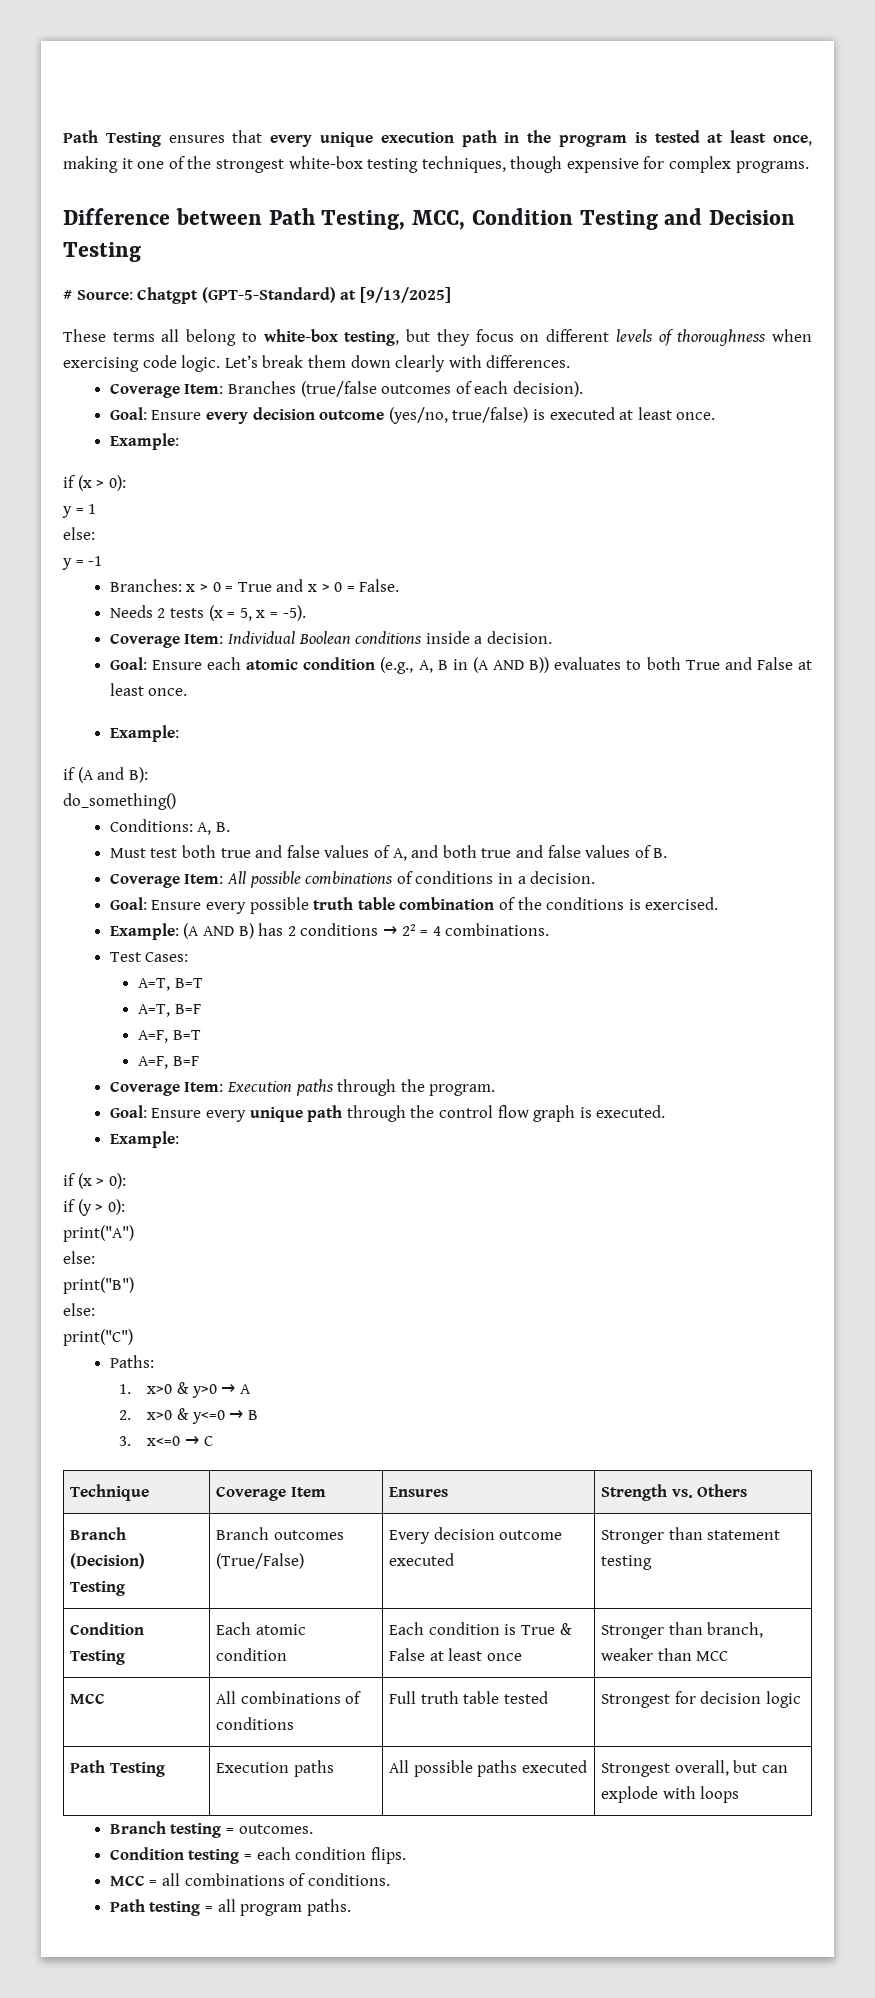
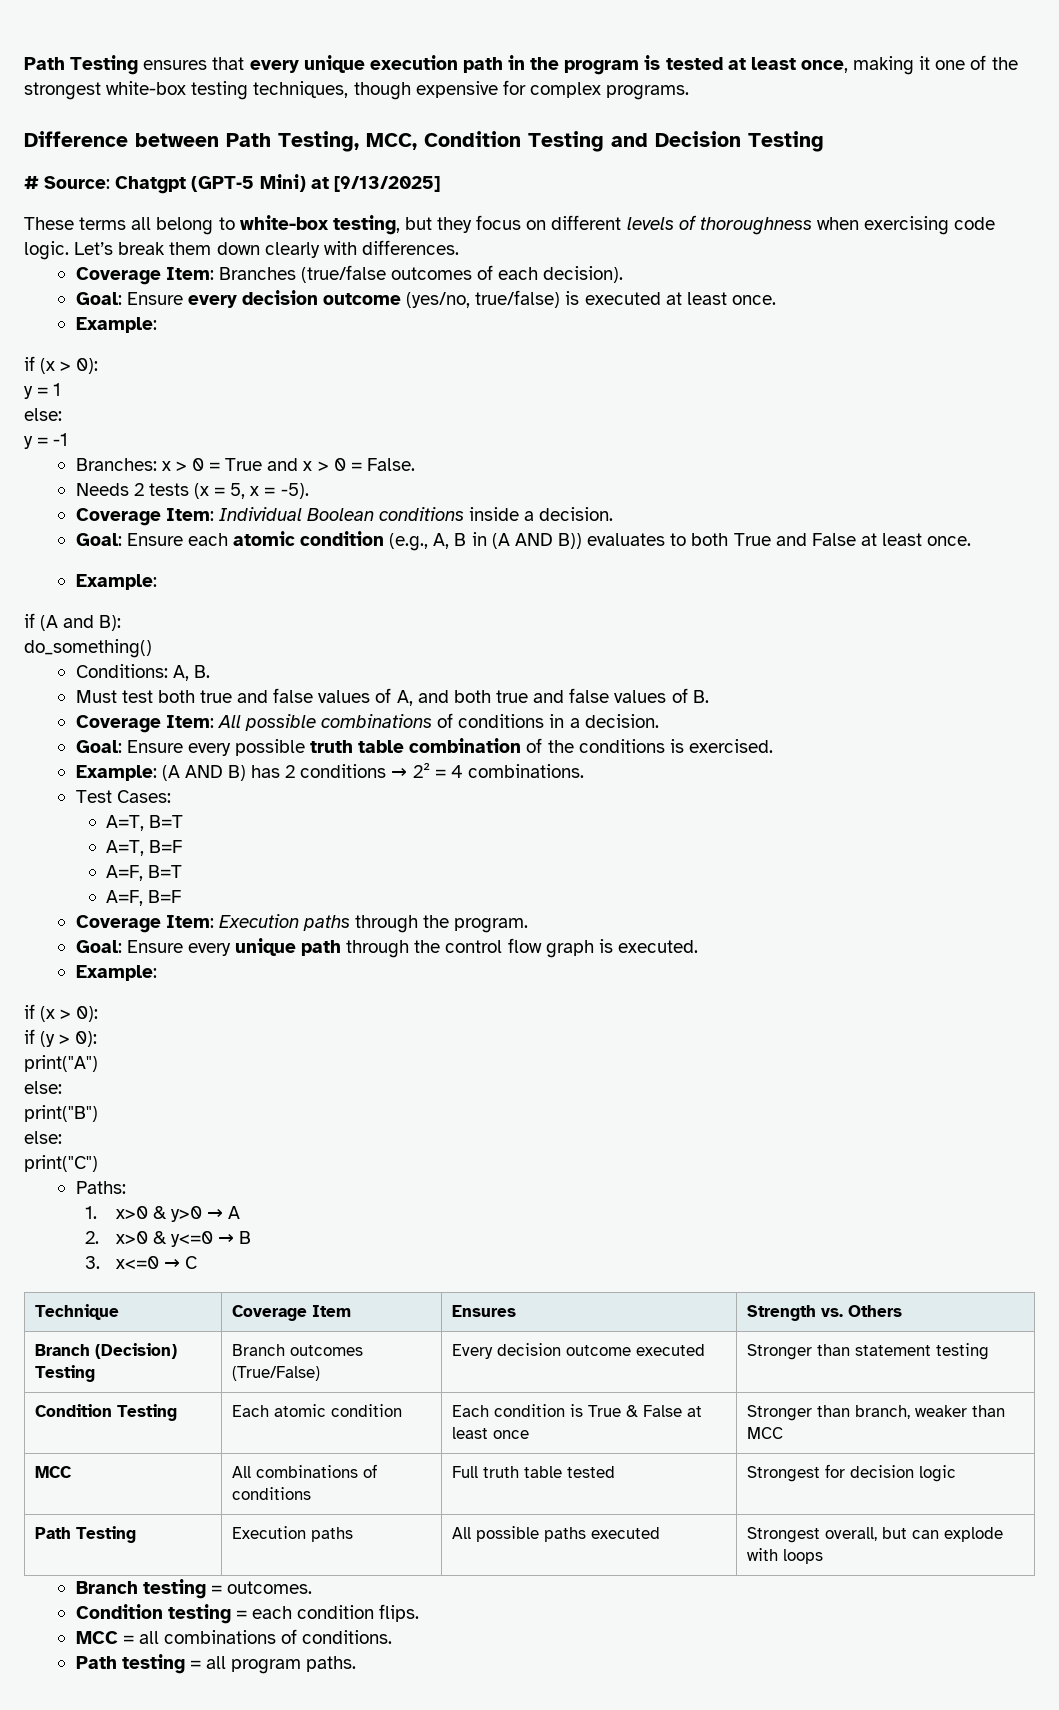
- # Source: Chatgpt (GPT-5-Standard) at [9/13/2025]
+ # Source: Chatgpt (GPT‑5 Mini) at [9/13/2025]

